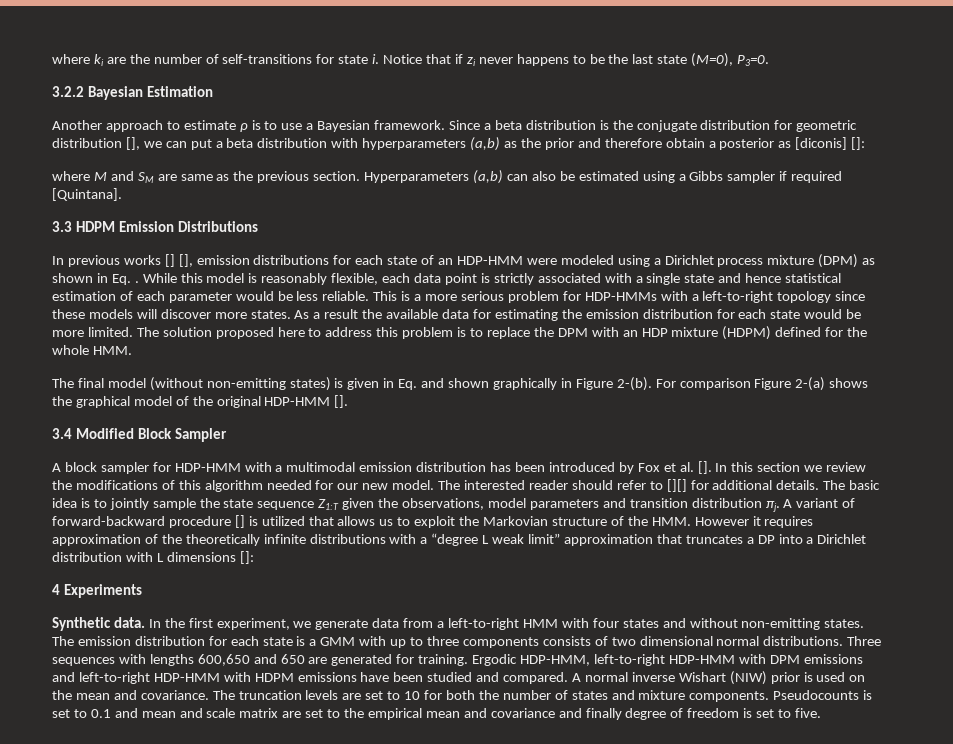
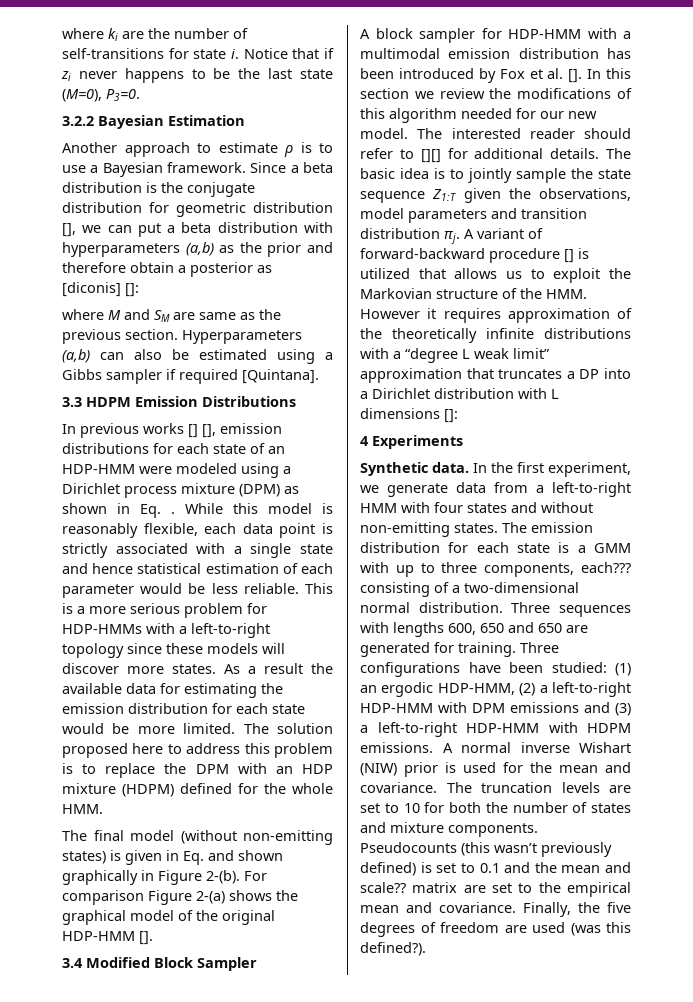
- The emission distribution for each state is a GMM with up to three components consists of two dimensional normal distributions.
+ The emission distribution for each state is a GMM with up to three components, each??? consisting of a two-dimensional normal distribution.
- Three sequences with lengths 600,650 and 650 are generated for training.
+ Three sequences with lengths 600, 650 and 650 are generated for training.
- Ergodic HDP-HMM, left-to-right HDP-HMM with DPM emissions and left-to-right HDP-HMM with HDPM emissions have been studied and compared.
+ Three configurations have been studied: (1) an ergodic HDP-HMM, (2) a left-to-right HDP-HMM with DPM emissions and (3) a left-to-right HDP-HMM with HDPM emissions.
- A normal inverse Wishart (NIW) prior is used on the mean and covariance.
+ A normal inverse Wishart (NIW) prior is used for the mean and covariance.
- Pseudocounts is set to 0.1 and mean and scale matrix are set to the empirical mean and covariance and finally degree of freedom is set to five.
+ Pseudocounts (this wasn’t previously defined) is set to 0.1 and the mean and scale?? matrix are set to the empirical mean and covariance. Finally, the five degrees of freedom are used (was this defined?).

